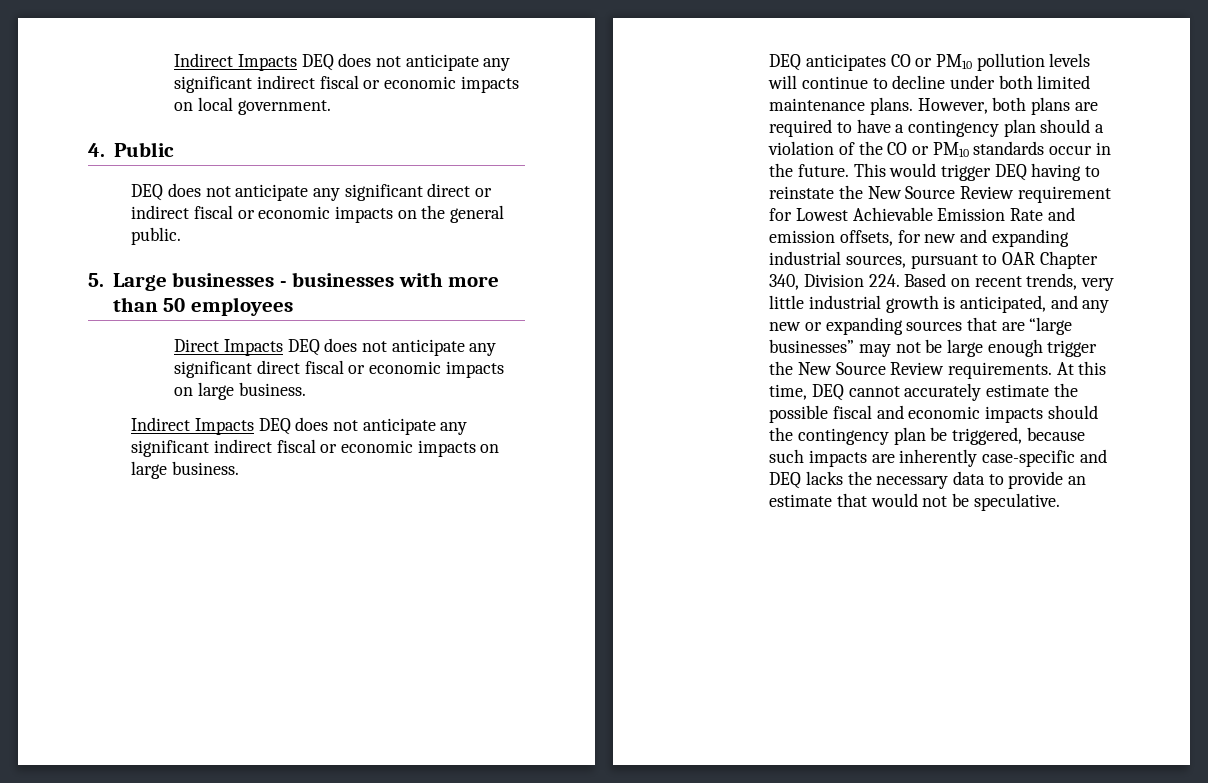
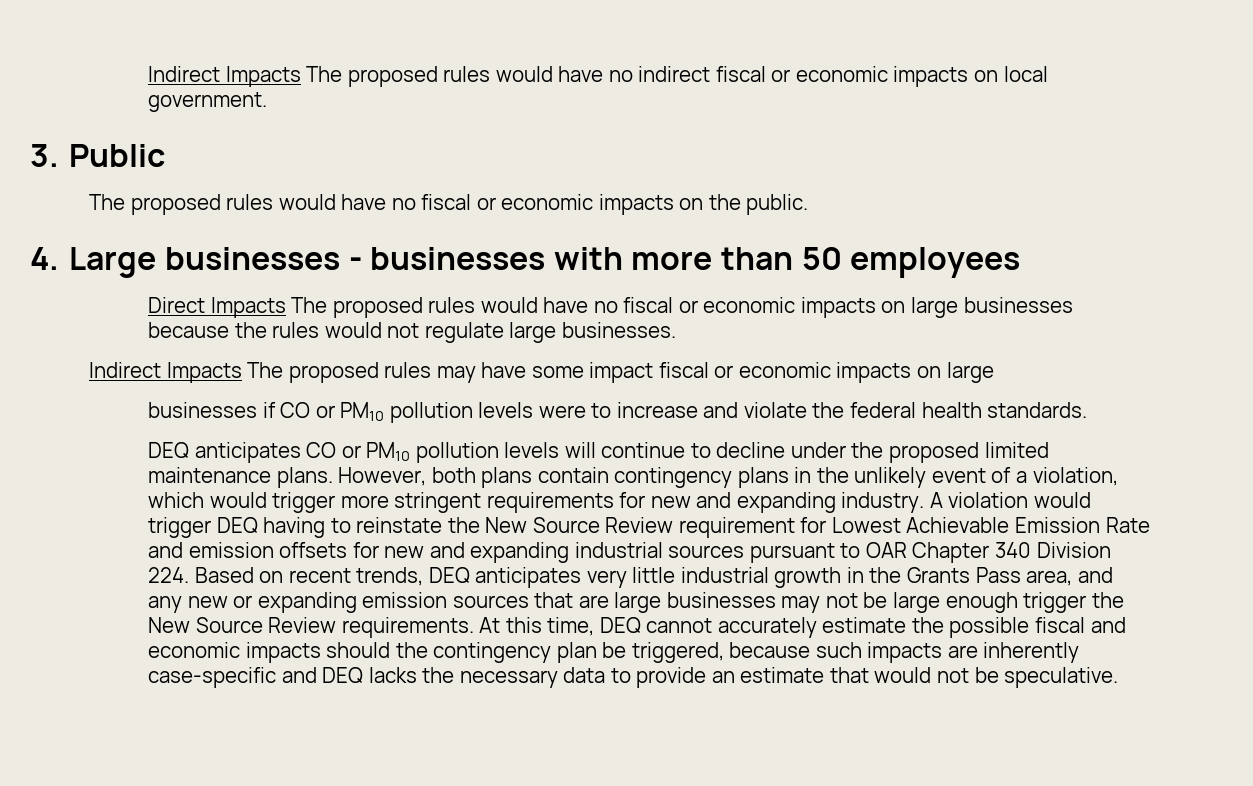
- Indirect Impacts DEQ does not anticipate any significant indirect fiscal or economic impacts on local government.
+ Indirect Impacts The proposed rules would have no indirect fiscal or economic impacts on local government.
- 4. Public
+ 3. Public
- DEQ does not anticipate any significant direct or indirect fiscal or economic impacts on the general public.
+ The proposed rules would have no fiscal or economic impacts on the public.
- 5. Large businesses - businesses with more than 50 employees
+ 4. Large businesses - businesses with more than 50 employees
- Direct Impacts DEQ does not anticipate any significant direct fiscal or economic impacts on large business.
- Indirect Impacts DEQ does not anticipate any significant indirect fiscal or economic impacts on large business.
+ Direct Impacts The proposed rules would have no fiscal or economic impacts on large businesses because the rules would not regulate large businesses.
+ Indirect Impacts The proposed rules may have some impact fiscal or economic impacts on large
+ businesses if CO or PM10 pollution levels were to increase and violate the federal health standards.
- DEQ anticipates CO or PM10 pollution levels will continue to decline under both limited maintenance plans.
+ DEQ anticipates CO or PM10 pollution levels will continue to decline under the proposed limited maintenance plans.
- However, both plans are required to have a contingency plan should a violation of the CO or PM10 standards occur in the future. This would trigger DEQ having to reinstate the New Source Review requirement for Lowest Achievable Emission Rate and emission offsets, for new and expanding industrial sources, pursuant to OAR Chapter 340, Division 224. Based on recent trends, very little industrial growth is anticipated, and any new or expanding sources that are “large businesses” may not be large enough trigger the New Source Review requirements.
+ However, both plans contain contingency plans in the unlikely event of a violation, which would trigger more stringent requirements for new and expanding industry. A violation would trigger DEQ having to reinstate the New Source Review requirement for Lowest Achievable Emission Rate and emission offsets for new and expanding industrial sources pursuant to OAR Chapter 340 Division 224. Based on recent trends, DEQ anticipates very little industrial growth in the Grants Pass area, and any new or expanding emission sources that are large businesses may not be large enough trigger the New Source Review requirements.

